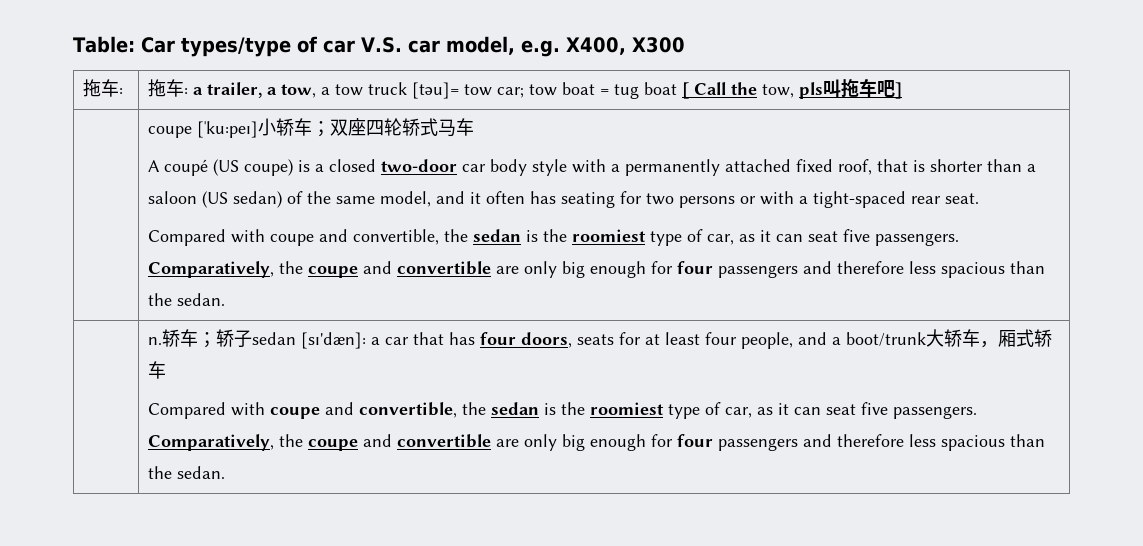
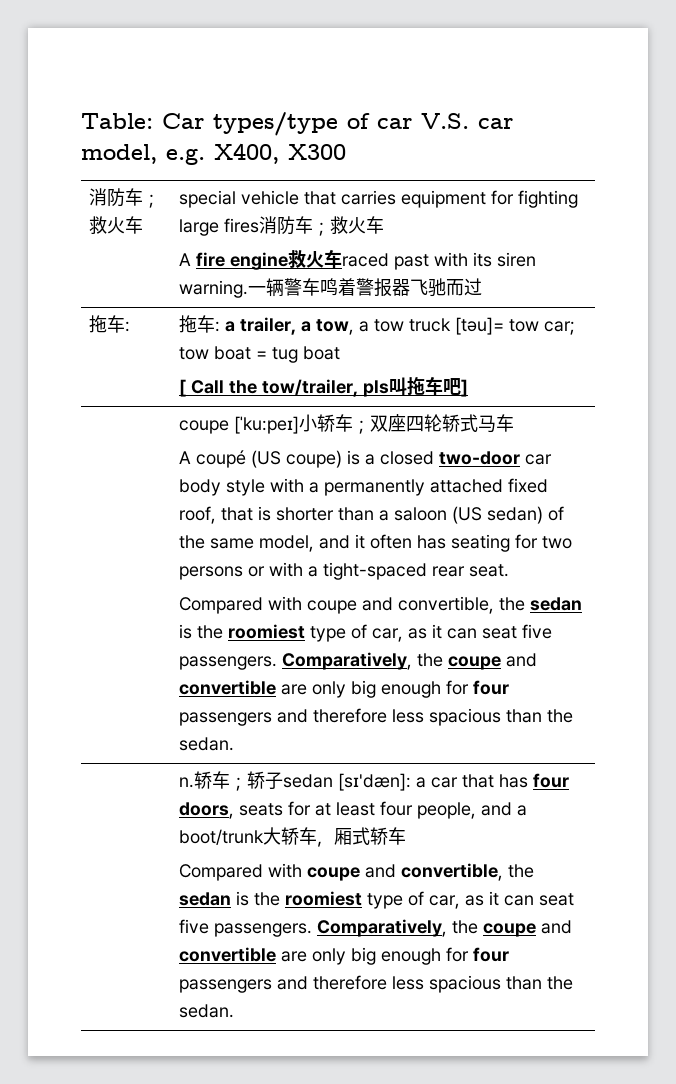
+ 消防车；救火车 | special vehicle that carries equipment for fighting large fires消防车；救火车
+ A fire engine救火车raced past with its siren warning.一辆警车鸣着警报器飞驰而过
- 拖车: | 拖车: a trailer, a tow, a tow truck [təu]= tow car; tow boat = tug boat [ Call the tow, pls叫拖车吧]
+ 拖车: | 拖车: a trailer, a tow, a tow truck [təu]= tow car; tow boat = tug boat
+ [ Call the tow/trailer, pls叫拖车吧]

